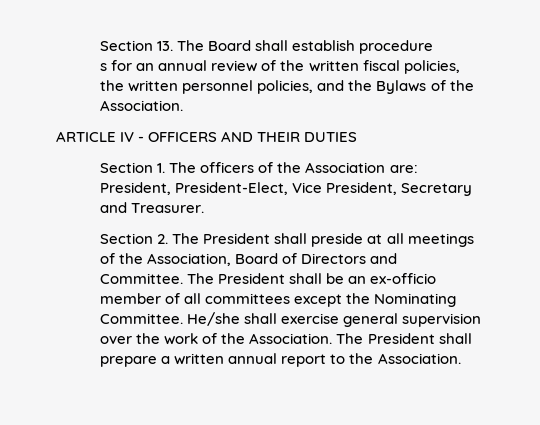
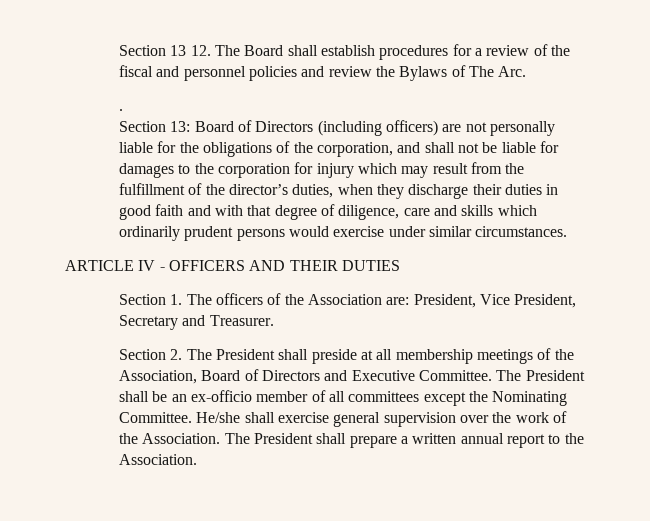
- Section 13. The Board shall establish procedure
- s for an annual review of the written fiscal policies, the written personnel policies, and the Bylaws of the Association.
+ Section 13 12. The Board shall establish procedures for a review of the fiscal and personnel policies and review the Bylaws of The Arc.
+ .
+ Section 13: Board of Directors (including officers) are not personally liable for the obligations of the corporation, and shall not be liable for damages to the corporation for injury which may result from the fulfillment of the director’s duties, when they discharge their duties in good faith and with that degree of diligence, care and skills which ordinarily prudent persons would exercise under similar circumstances.
- Section 1. The officers of the Association are: President, President-Elect, Vice President, Secretary and Treasurer.
+ Section 1. The officers of the Association are: President, Vice President, Secretary and Treasurer.
- Section 2. The President shall preside at all meetings of the Association, Board of Directors and Committee.
+ Section 2. The President shall preside at all membership meetings of the Association, Board of Directors and Executive Committee.

